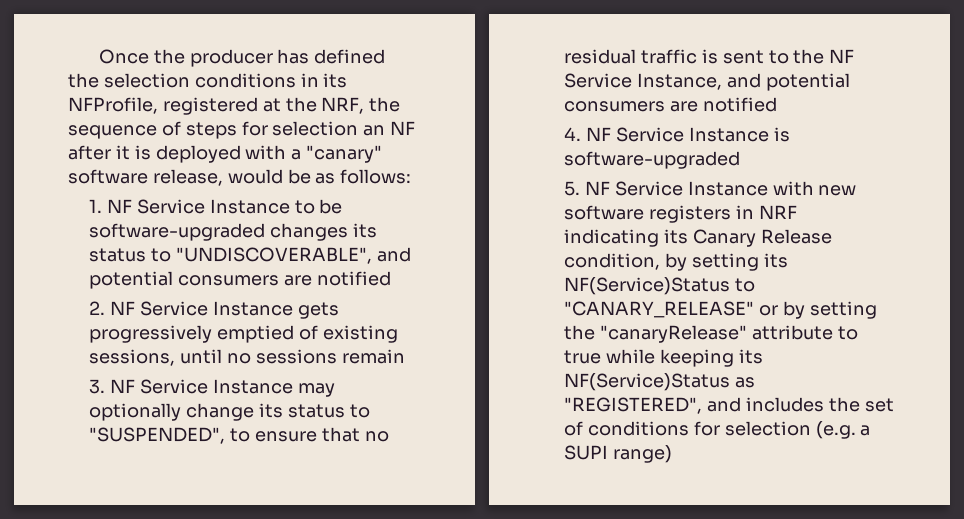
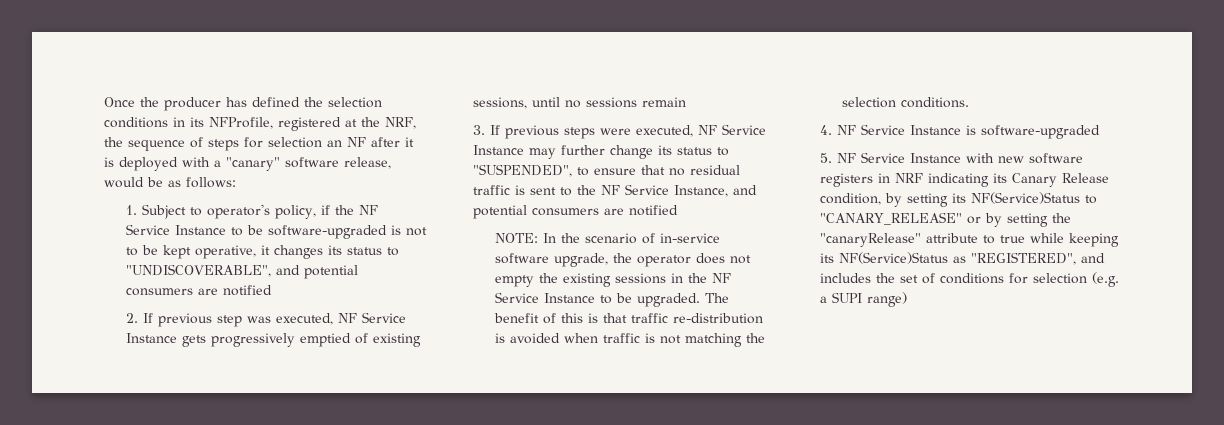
- 1. NF Service Instance to be software-upgraded changes its status to "UNDISCOVERABLE", and potential consumers are notified
+ 1. Subject to operator's policy, if the NF Service Instance to be software-upgraded is not to be kept operative, it changes its status to "UNDISCOVERABLE", and potential consumers are notified
- 2. NF Service Instance gets progressively emptied of existing sessions, until no sessions remain
+ 2. If previous step was executed, NF Service Instance gets progressively emptied of existing sessions, until no sessions remain
- 3. NF Service Instance may optionally change its status to "SUSPENDED", to ensure that no residual traffic is sent to the NF Service Instance, and potential consumers are notified
+ 3. If previous steps were executed, NF Service Instance may further change its status to "SUSPENDED", to ensure that no residual traffic is sent to the NF Service Instance, and potential consumers are notified
+ NOTE: In the scenario of in-service software upgrade, the operator does not empty the existing sessions in the NF Service Instance to be upgraded. The benefit of this is that traffic re-distribution is avoided when traffic is not matching the selection conditions.

